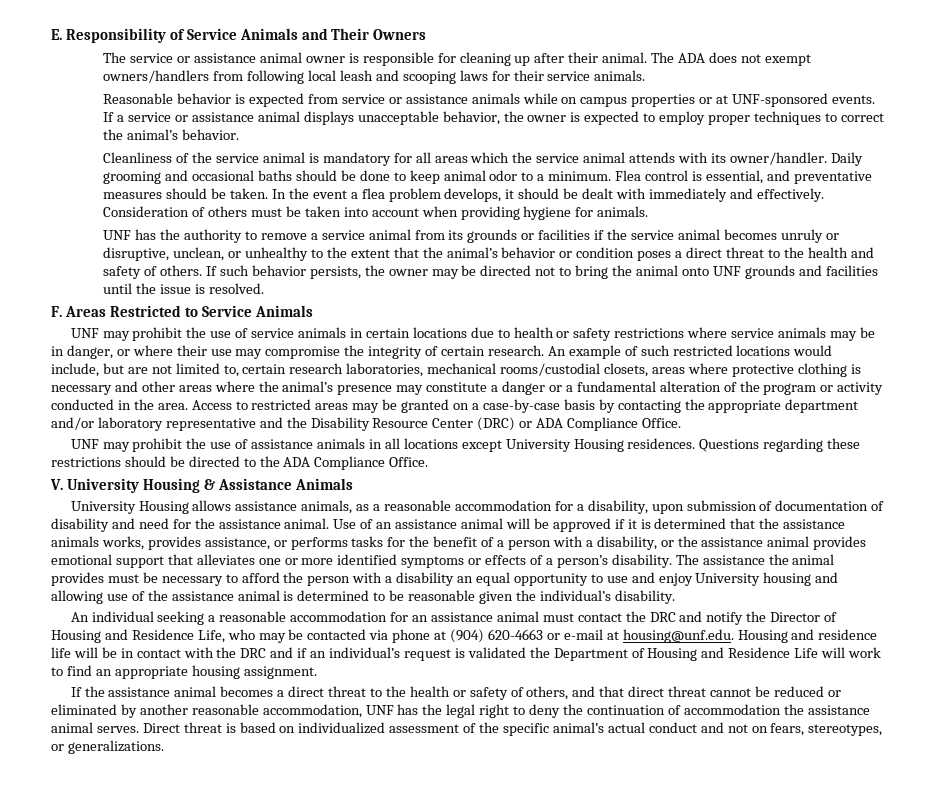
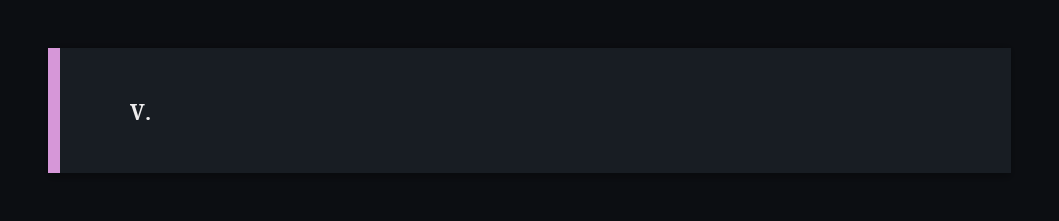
- E. Responsibility of Service Animals and Their Owners
- The service or assistance animal owner is responsible for cleaning up after their animal. The ADA does not exempt owners/handlers from following local leash and scooping laws for their service animals.
- Reasonable behavior is expected from service or assistance animals while on campus properties or at UNF-sponsored events. If a service or assistance animal displays unacceptable behavior, the owner is expected to employ proper techniques to correct the animal’s behavior.
- Cleanliness of the service animal is mandatory for all areas which the service animal attends with its owner/handler. Daily grooming and occasional baths should be done to keep animal odor to a minimum. Flea control is essential, and preventative measures should be taken. In the event a flea problem develops, it should be dealt with immediately and effectively. Consideration of others must be taken into account when providing hygiene for animals.
- UNF has the authority to remove a service animal from its grounds or facilities if the service animal becomes unruly or disruptive, unclean, or unhealthy to the extent that the animal’s behavior or condition poses a direct threat to the health and safety of others. If such behavior persists, the owner may be directed not to bring the animal onto UNF grounds and facilities until the issue is resolved.
- F. Areas Restricted to Service Animals
- UNF may prohibit the use of service animals in certain locations due to health or safety restrictions where service animals may be in danger, or where their use may compromise the integrity of certain research. An example of such restricted locations would include, but are not limited to, certain research laboratories, mechanical rooms/custodial closets, areas where protective clothing is necessary and other areas where the animal’s presence may constitute a danger or a fundamental alteration of the program or activity conducted in the area. Access to restricted areas may be granted on a case-by-case basis by contacting the appropriate department and/or laboratory representative and the Disability Resource Center (DRC) or ADA Compliance Office.
- UNF may prohibit the use of assistance animals in all locations except University Housing residences. Questions regarding these restrictions should be directed to the ADA Compliance Office.
- V. University Housing & Assistance Animals
- University Housing allows assistance animals, as a reasonable accommodation for a disability, upon submission of documentation of disability and need for the assistance animal. Use of an assistance animal will be approved if it is determined that the assistance animals works, provides assistance, or performs tasks for the benefit of a person with a disability, or the assistance animal provides emotional support that alleviates one or more identified symptoms or effects of a person’s disability. The assistance the animal provides must be necessary to afford the person with a disability an equal opportunity to use and enjoy University housing and allowing use of the assistance animal is determined to be reasonable given the individual’s disability.
- An individual seeking a reasonable accommodation for an assistance animal must contact the DRC and notify the Director of Housing and Residence Life, who may be contacted via phone at (904) 620-4663 or e-mail at housing@unf.edu. Housing and residence life will be in contact with the DRC and if an individual’s request is validated the Department of Housing and Residence Life will work to find an appropriate housing assignment.
- If the assistance animal becomes a direct threat to the health or safety of others, and that direct threat cannot be reduced or eliminated by another reasonable accommodation, UNF has the legal right to deny the continuation of accommodation the assistance animal serves. Direct threat is based on individualized assessment of the specific animal’s actual conduct and not on fears, stereotypes, or generalizations.
+ V.

